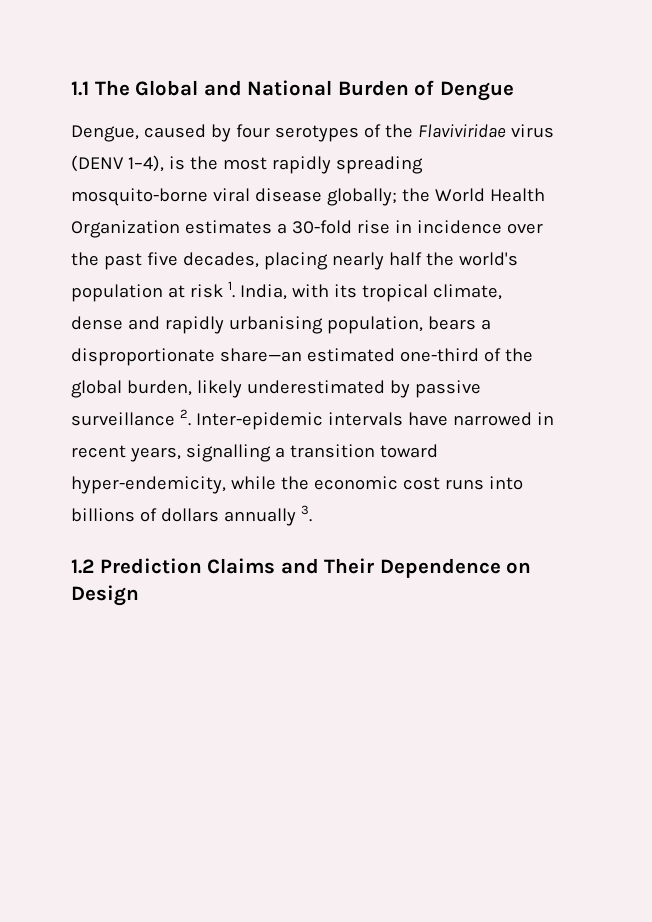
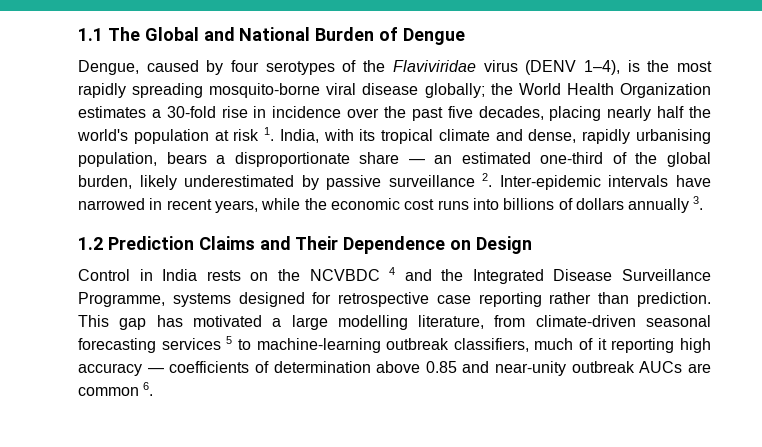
- the World Health Organization estimates a 30-fold rise in incidence over the past five decades, placing nearly half the world's population at risk 1. India, with its tropical climate, dense and rapidly urbanising population, bears a disproportionate share—an estimated one-third of the global burden, likely underestimated by passive surveillance 2. Inter-epidemic intervals have narrowed in recent years, signalling a transition toward hyper-endemicity, while the economic cost runs into billions of dollars annually 3.
+ the World Health Organization estimates a 30-fold rise in incidence over the past five decades, placing nearly half the world's population at risk 1. India, with its tropical climate and dense, rapidly urbanising population, bears a disproportionate share — an estimated one-third of the global burden, likely underestimated by passive surveillance 2. Inter-epidemic intervals have narrowed in recent years, while the economic cost runs into billions of dollars annually 3.
+ Control in India rests on the NCVBDC 4 and the Integrated Disease Surveillance Programme, systems designed for retrospective case reporting rather than prediction. This gap has motivated a large modelling literature, from climate-driven seasonal forecasting services 5 to machine-learning outbreak classifiers, much of it reporting high accuracy — coefficients of determination above 0.85 and near-unity outbreak AUCs are common 6.

